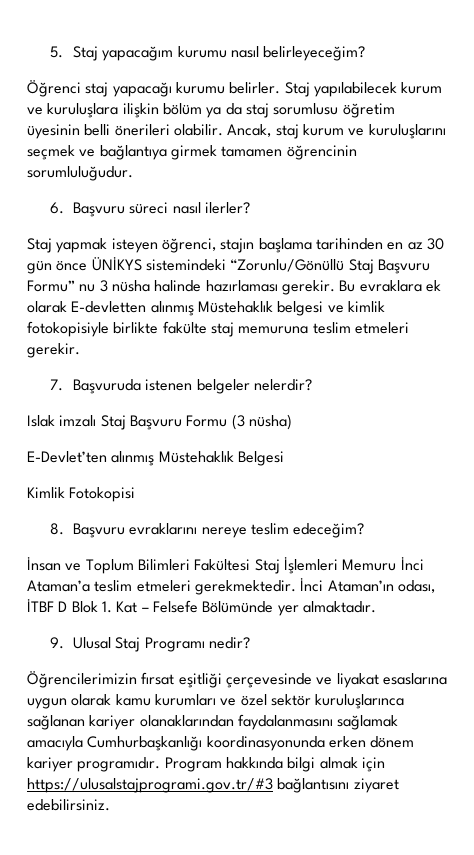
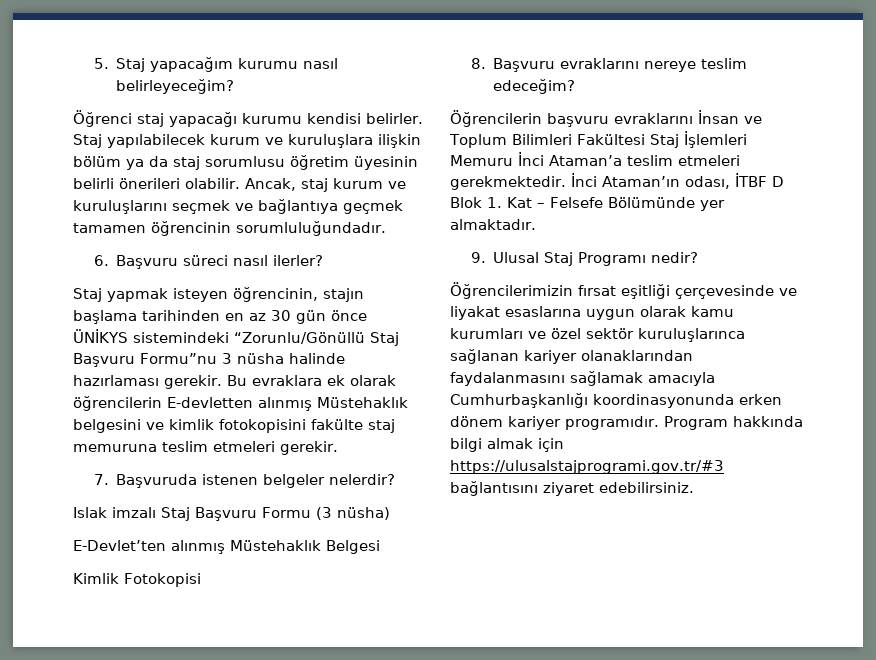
- Öğrenci staj yapacağı kurumu belirler.
+ Öğrenci staj yapacağı kurumu kendisi belirler.
- Staj yapılabilecek kurum ve kuruluşlara ilişkin bölüm ya da staj sorumlusu öğretim üyesinin belli önerileri olabilir.
+ Staj yapılabilecek kurum ve kuruluşlara ilişkin bölüm ya da staj sorumlusu öğretim üyesinin belirli önerileri olabilir.
- Ancak, staj kurum ve kuruluşlarını seçmek ve bağlantıya girmek tamamen öğrencinin sorumluluğudur.
+ Ancak, staj kurum ve kuruluşlarını seçmek ve bağlantıya geçmek tamamen öğrencinin sorumluluğundadır.
- Staj yapmak isteyen öğrenci, stajın başlama tarihinden en az 30 gün önce ÜNİKYS sistemindeki “Zorunlu/Gönüllü Staj Başvuru Formu” nu 3 nüsha halinde hazırlaması gerekir.
+ Staj yapmak isteyen öğrencinin, stajın başlama tarihinden en az 30 gün önce ÜNİKYS sistemindeki “Zorunlu/Gönüllü Staj Başvuru Formu”nu 3 nüsha halinde hazırlaması gerekir.
- Bu evraklara ek olarak E-devletten alınmış Müstehaklık belgesi ve kimlik fotokopisiyle birlikte fakülte staj memuruna teslim etmeleri gerekir.
+ Bu evraklara ek olarak öğrencilerin E-devletten alınmış Müstehaklık belgesini ve kimlik fotokopisini fakülte staj memuruna teslim etmeleri gerekir.
- İnsan ve Toplum Bilimleri Fakültesi Staj İşlemleri Memuru İnci Ataman’a teslim etmeleri gerekmektedir.
+ Öğrencilerin başvuru evraklarını İnsan ve Toplum Bilimleri Fakültesi Staj İşlemleri Memuru İnci Ataman’a teslim etmeleri gerekmektedir.

